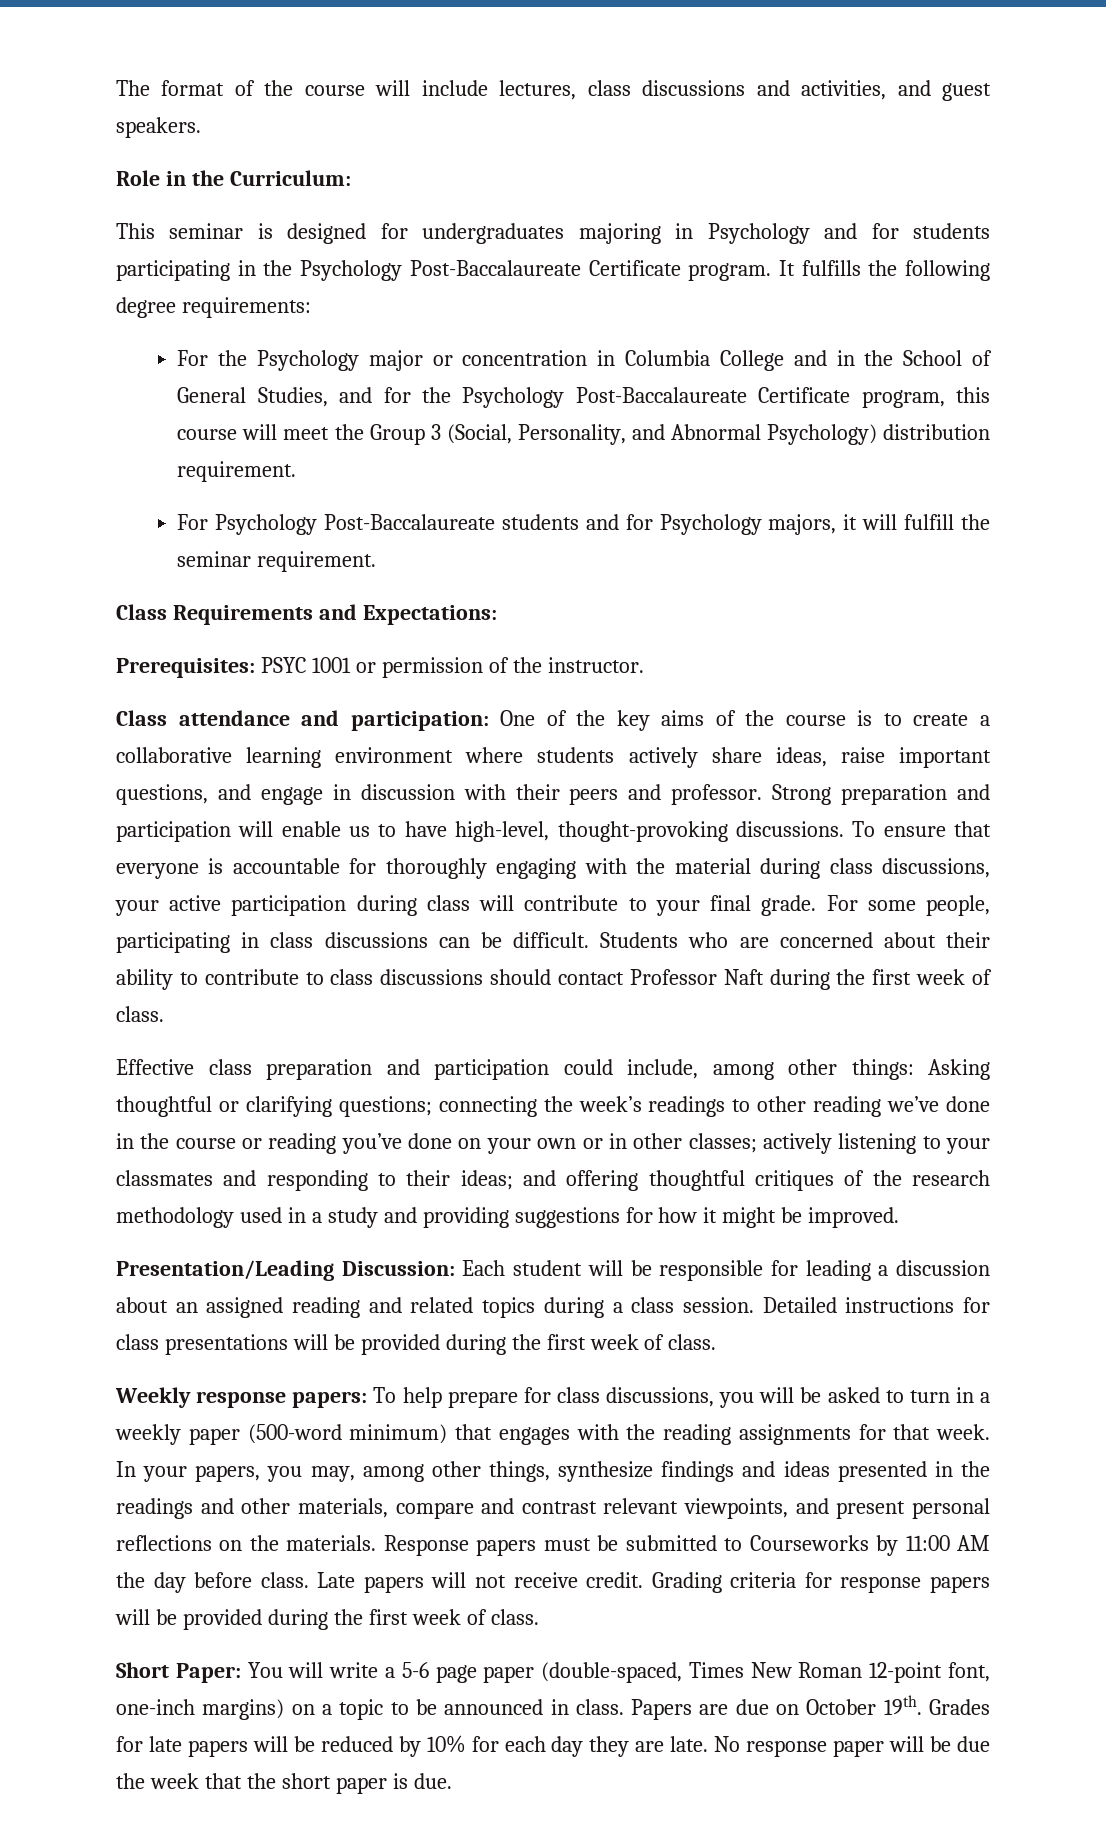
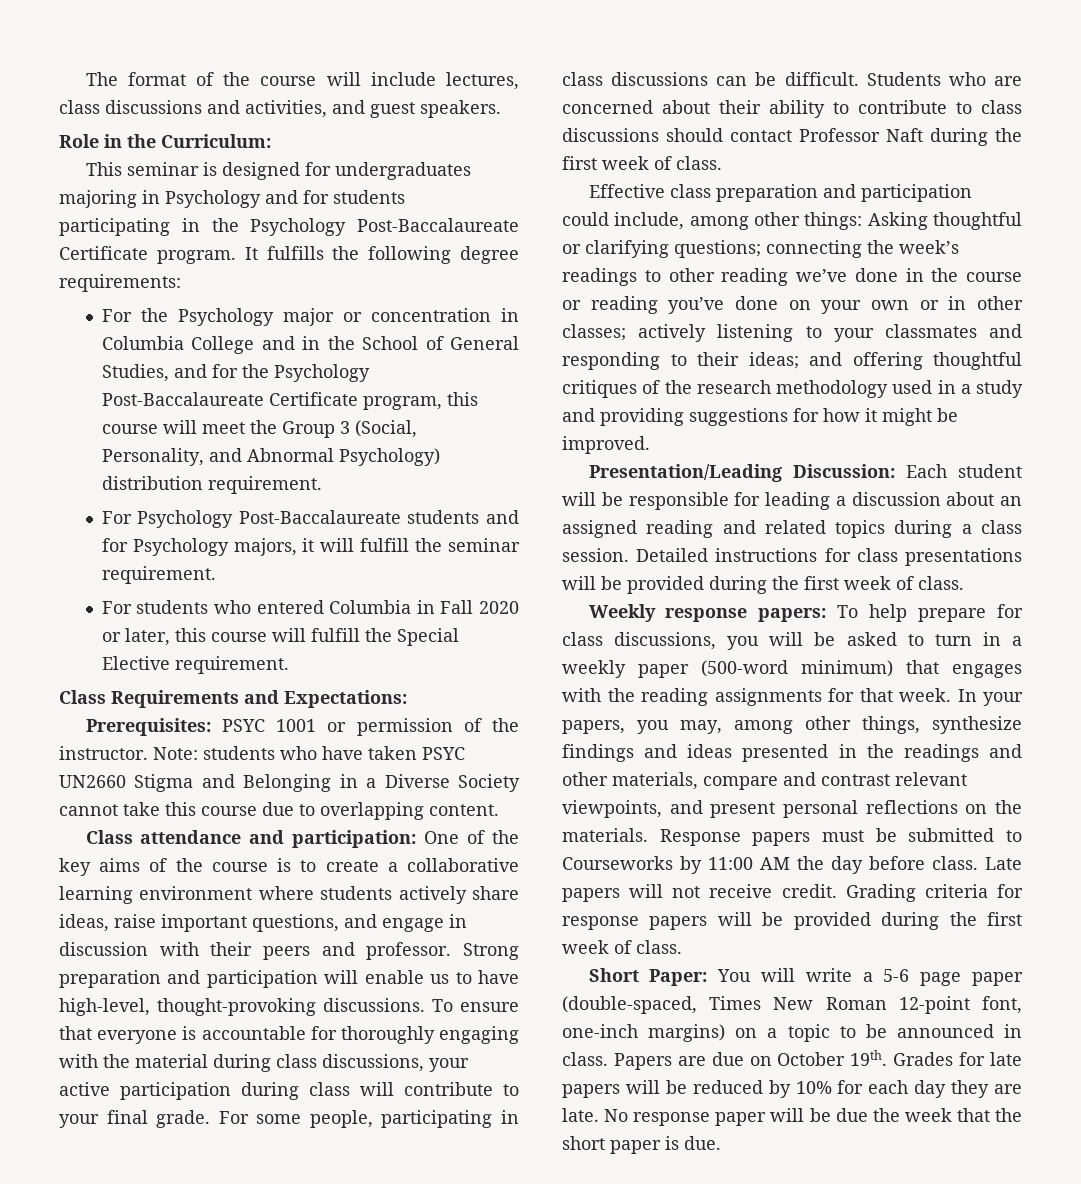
+ For students who entered Columbia in Fall 2020 or later, this course will fulfill the Special Elective requirement.
+ Note: students who have taken PSYC UN2660 Stigma and Belonging in a Diverse Society cannot take this course due to overlapping content.

